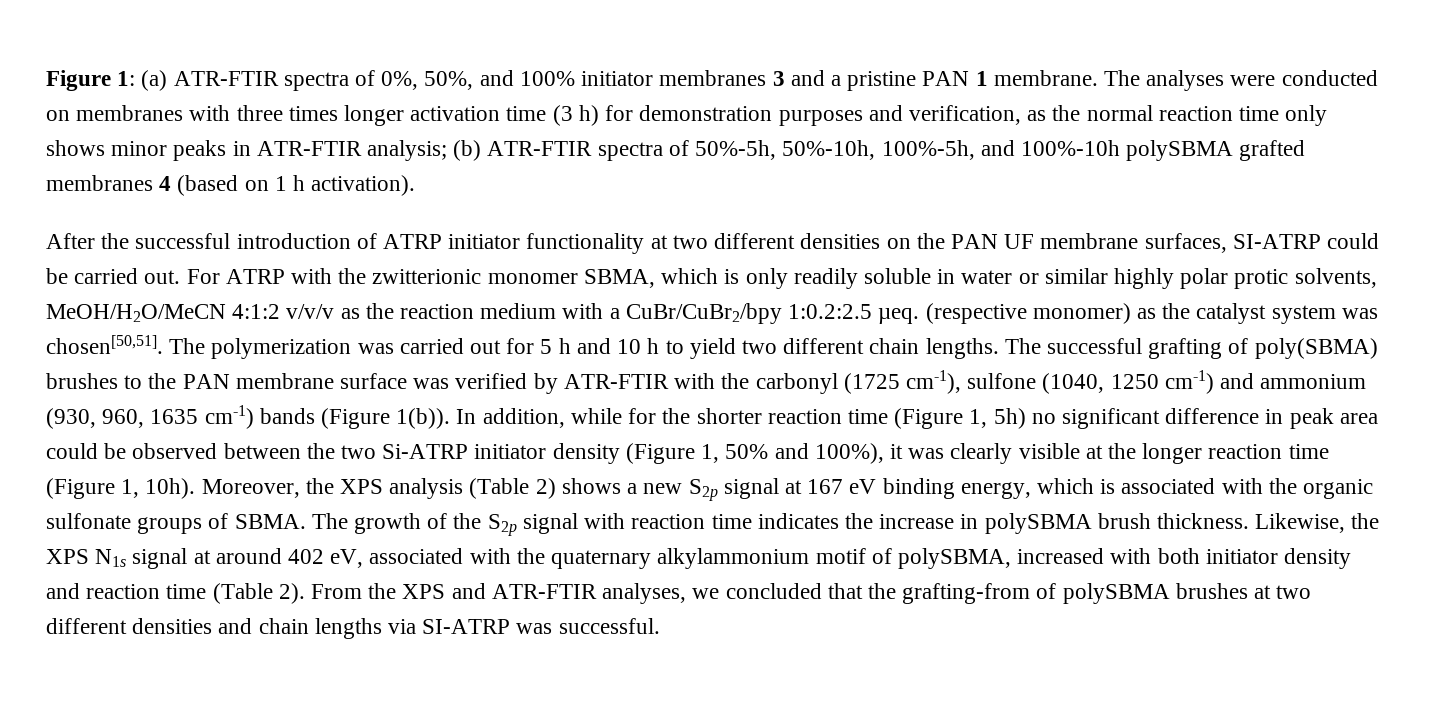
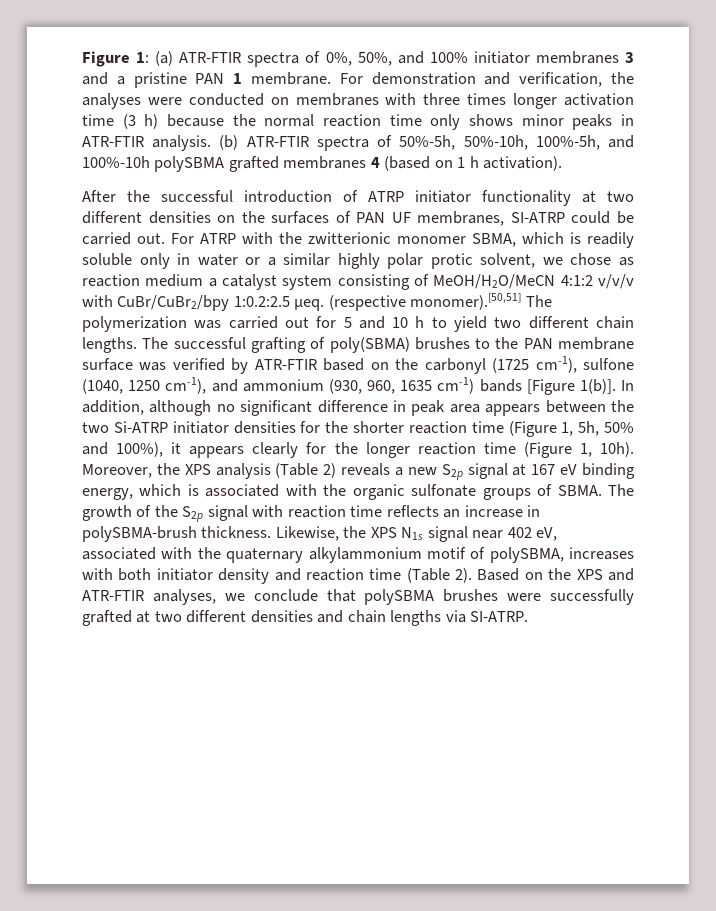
- The analyses were conducted on membranes with three times longer activation time (3 h) for demonstration purposes and verification, as the normal reaction time only shows minor peaks in ATR-FTIR analysis; (b) ATR-FTIR spectra of 50%-5h, 50%-10h, 100%-5h, and 100%-10h polySBMA grafted membranes 4 (based on 1 h activation).
+ For demonstration and verification, the analyses were conducted on membranes with three times longer activation time (3 h) because the normal reaction time only shows minor peaks in ATR-FTIR analysis. (b) ATR-FTIR spectra of 50%-5h, 50%-10h, 100%-5h, and 100%-10h polySBMA grafted membranes 4 (based on 1 h activation).
- After the successful introduction of ATRP initiator functionality at two different densities on the PAN UF membrane surfaces, SI-ATRP could be carried out.
+ After the successful introduction of ATRP initiator functionality at two different densities on the surfaces of PAN UF membranes, SI-ATRP could be carried out.
- For ATRP with the zwitterionic monomer SBMA, which is only readily soluble in water or similar highly polar protic solvents, MeOH/H2O/MeCN 4:1:2 v/v/v as the reaction medium with a CuBr/CuBr2/bpy 1:0.2:2.5 µeq. (respective monomer) as the catalyst system was chosen[50,51]. The polymerization was carried out for 5 h and 10 h to yield two different chain lengths.
+ For ATRP with the zwitterionic monomer SBMA, which is readily soluble only in water or a similar highly polar protic solvent, we chose as reaction medium a catalyst system consisting of MeOH/H2O/MeCN 4:1:2 v/v/v with CuBr/CuBr2/bpy 1:0.2:2.5 µeq. (respective monomer).[50,51] The polymerization was carried out for 5 and 10 h to yield two different chain lengths.
- The successful grafting of poly(SBMA) brushes to the PAN membrane surface was verified by ATR-FTIR with the carbonyl (1725 cm-1), sulfone (1040, 1250 cm-1) and ammonium (930, 960, 1635 cm-1) bands (Figure 1(b)). In addition, while for the shorter reaction time (Figure 1, 5h) no significant difference in peak area could be observed between the two Si-ATRP initiator density (Figure 1, 50% and 100%), it was clearly visible at the longer reaction time (Figure 1, 10h).
+ The successful grafting of poly(SBMA) brushes to the PAN membrane surface was verified by ATR-FTIR based on the carbonyl (1725 cm-1), sulfone (1040, 1250 cm-1), and ammonium (930, 960, 1635 cm-1) bands [Figure 1(b)]. In addition, although no significant difference in peak area appears between the two Si-ATRP initiator densities for the shorter reaction time (Figure 1, 5h, 50% and 100%), it appears clearly for the longer reaction time (Figure 1, 10h).
- Moreover, the XPS analysis (Table 2) shows a new S2p signal at 167 eV binding energy, which is associated with the organic sulfonate groups of SBMA.
+ Moreover, the XPS analysis (Table 2) reveals a new S2p signal at 167 eV binding energy, which is associated with the organic sulfonate groups of SBMA.
- The growth of the S2p signal with reaction time indicates the increase in polySBMA brush thickness.
+ The growth of the S2p signal with reaction time reflects an increase in polySBMA-brush thickness.
- Likewise, the XPS N1s signal at around 402 eV, associated with the quaternary alkylammonium motif of polySBMA, increased with both initiator density and reaction time (Table 2).
+ Likewise, the XPS N1s signal near 402 eV, associated with the quaternary alkylammonium motif of polySBMA, increases with both initiator density and reaction time (Table 2).
- From the XPS and ATR-FTIR analyses, we concluded that the grafting-from of polySBMA brushes at two different densities and chain lengths via SI-ATRP was successful.
+ Based on the XPS and ATR-FTIR analyses, we conclude that polySBMA brushes were successfully grafted at two different densities and chain lengths via SI-ATRP.

